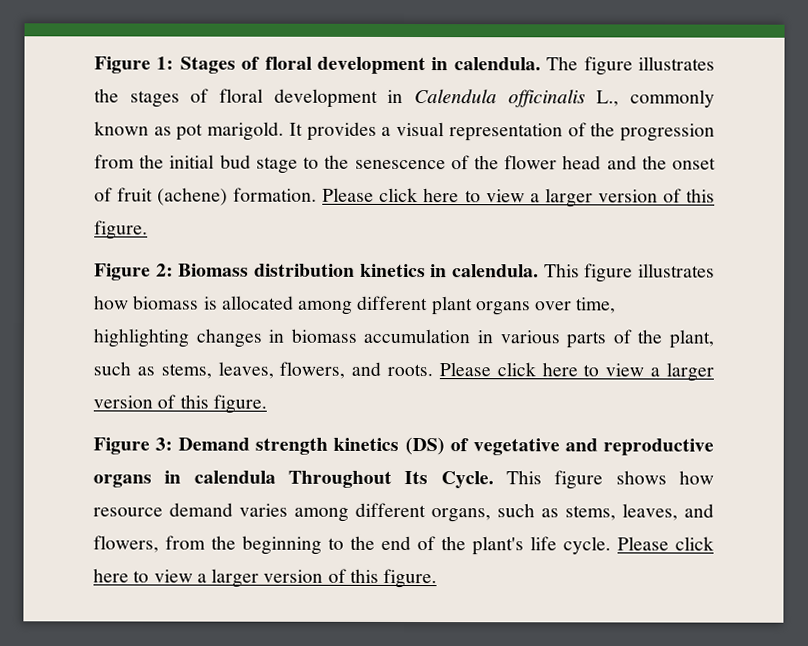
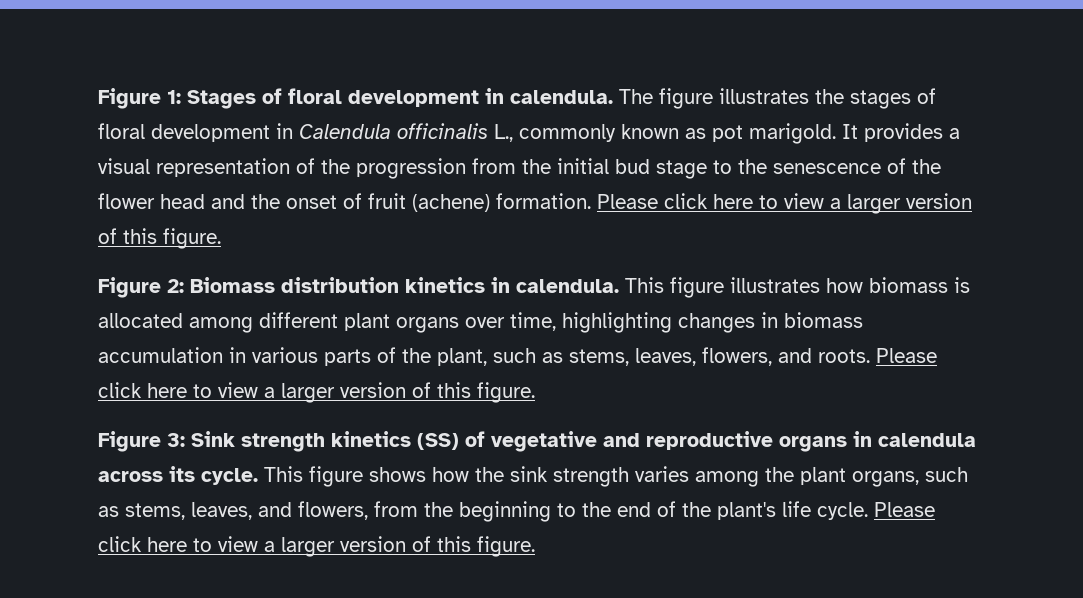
- Figure 3: Demand strength kinetics (DS) of vegetative and reproductive organs in calendula Throughout Its Cycle.
+ Figure 3: Sink strength kinetics (SS) of vegetative and reproductive organs in calendula across its cycle.
- This figure shows how resource demand varies among different organs, such as stems, leaves, and flowers, from the beginning to the end of the plant's life cycle.
+ This figure shows how the sink strength varies among the plant organs, such as stems, leaves, and flowers, from the beginning to the end of the plant's life cycle.

